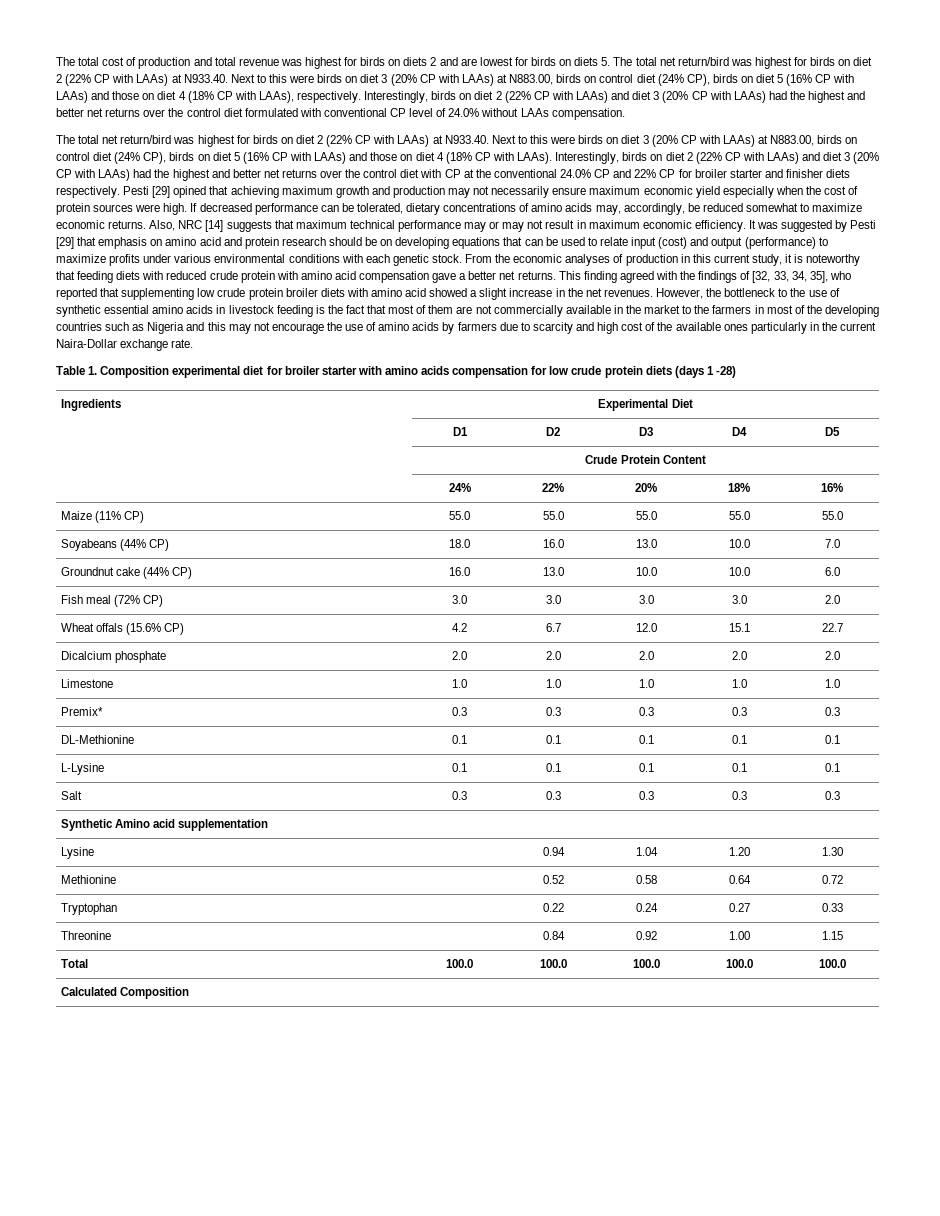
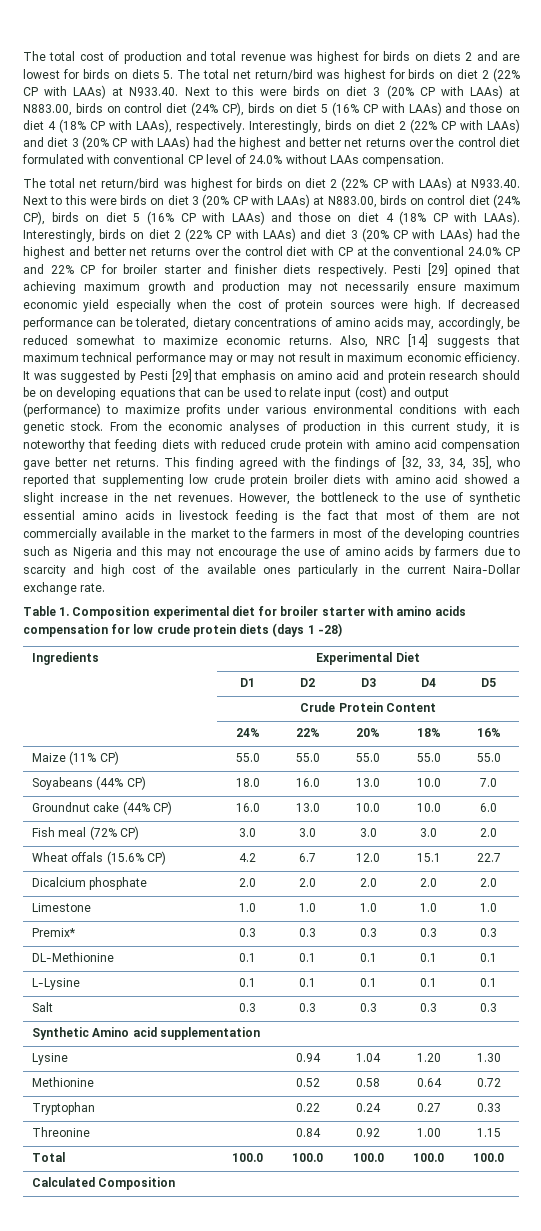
- From the economic analyses of production in this current study, it is noteworthy that feeding diets with reduced crude protein with amino acid compensation gave a better net returns.
+ From the economic analyses of production in this current study, it is noteworthy that feeding diets with reduced crude protein with amino acid compensation gave better net returns.

